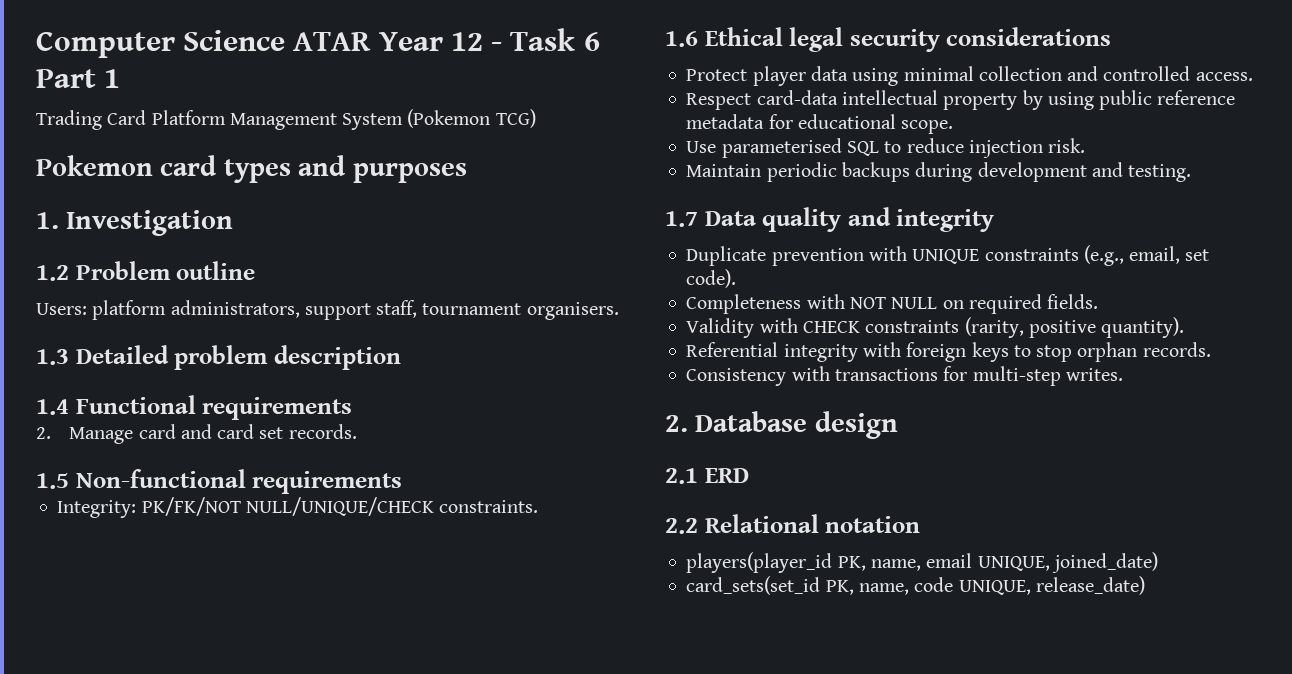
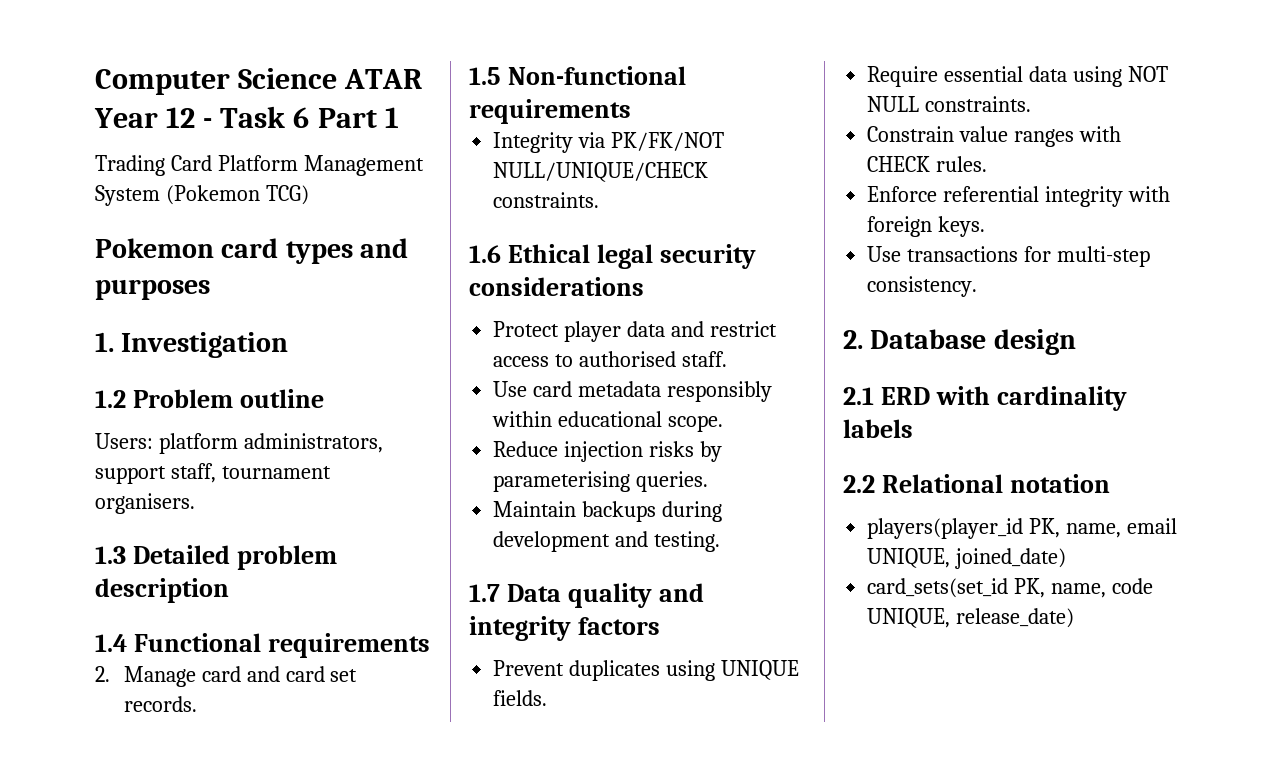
- Integrity: PK/FK/NOT NULL/UNIQUE/CHECK constraints.
+ Integrity via PK/FK/NOT NULL/UNIQUE/CHECK constraints.
- Protect player data using minimal collection and controlled access.
- Respect card-data intellectual property by using public reference metadata for educational scope.
- Use parameterised SQL to reduce injection risk.
+ Protect player data and restrict access to authorised staff.
+ Use card metadata responsibly within educational scope.
+ Reduce injection risks by parameterising queries.
- Maintain periodic backups during development and testing.
+ Maintain backups during development and testing.
- 1.7 Data quality and integrity
- Duplicate prevention with UNIQUE constraints (e.g., email, set code).
- Completeness with NOT NULL on required fields.
- Validity with CHECK constraints (rarity, positive quantity).
- Referential integrity with foreign keys to stop orphan records.
- Consistency with transactions for multi-step writes.
+ 1.7 Data quality and integrity factors
+ Prevent duplicates using UNIQUE fields.
+ Require essential data using NOT NULL constraints.
+ Constrain value ranges with CHECK rules.
+ Enforce referential integrity with foreign keys.
+ Use transactions for multi-step consistency.
- 2.1 ERD
+ 2.1 ERD with cardinality labels

